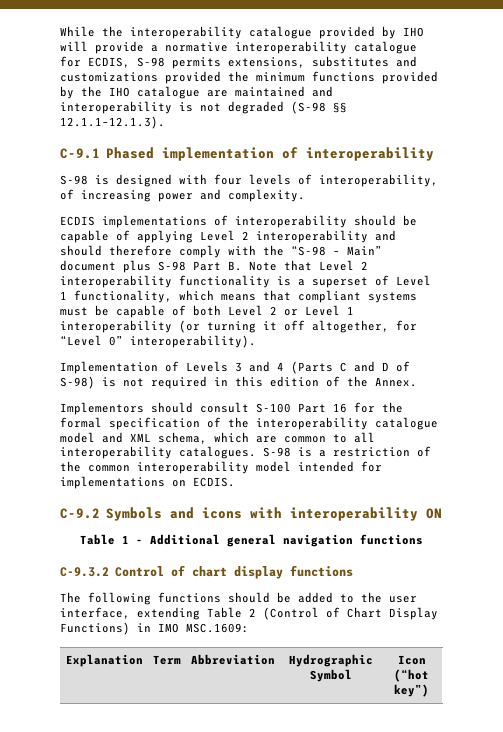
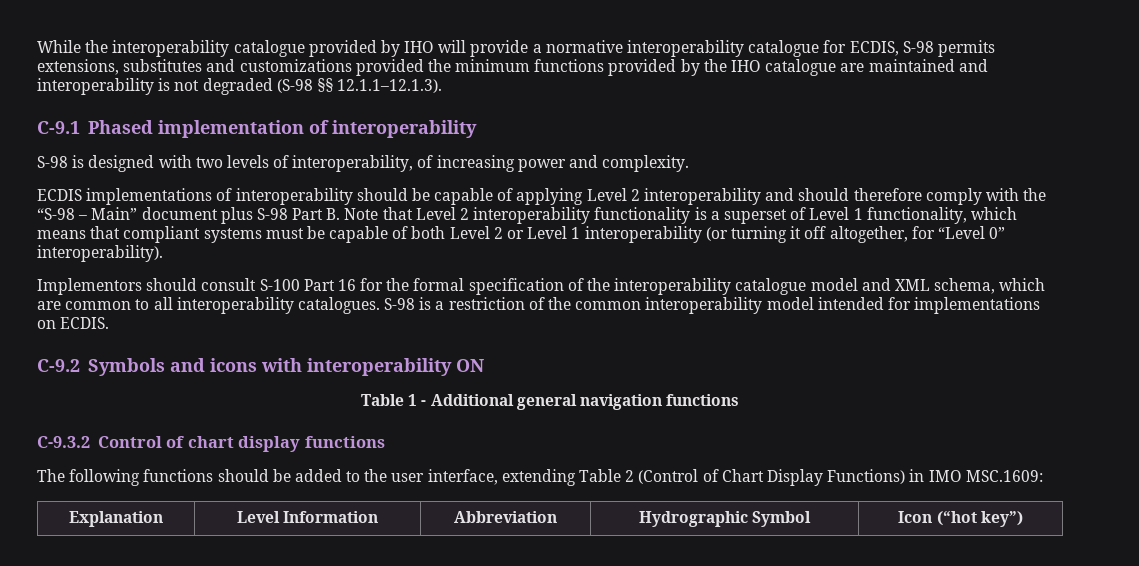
- S-98 is designed with four levels of interoperability, of increasing power and complexity.
+ S-98 is designed with two levels of interoperability, of increasing power and complexity.
- Implementation of Levels 3 and 4 (Parts C and D of S-98) is not required in this edition of the Annex.
- Explanation | Term | Abbreviation | Hydrographic Symbol | Icon (“hot key”)
+ Explanation | Level Information | Abbreviation | Hydrographic Symbol | Icon (“hot key”)

